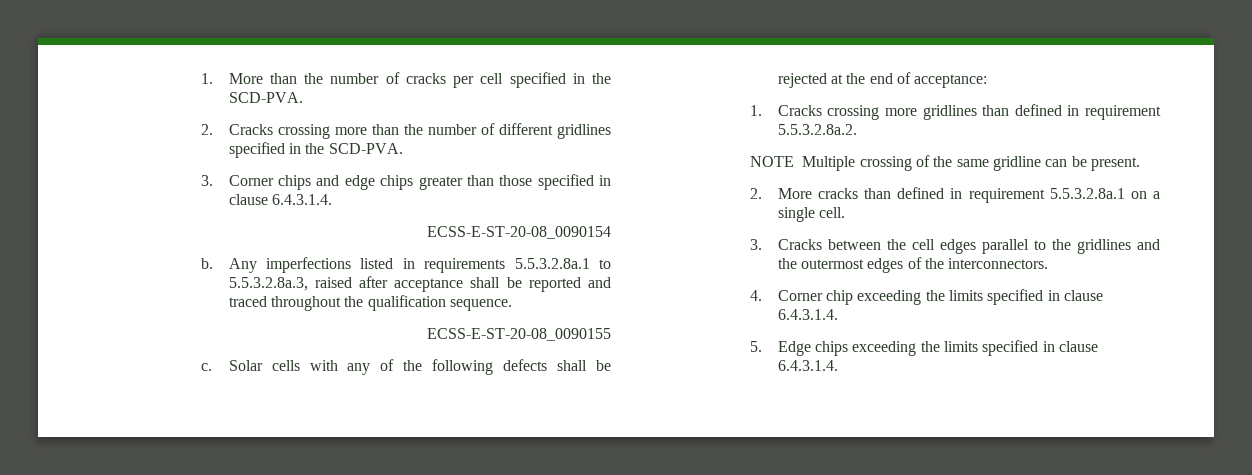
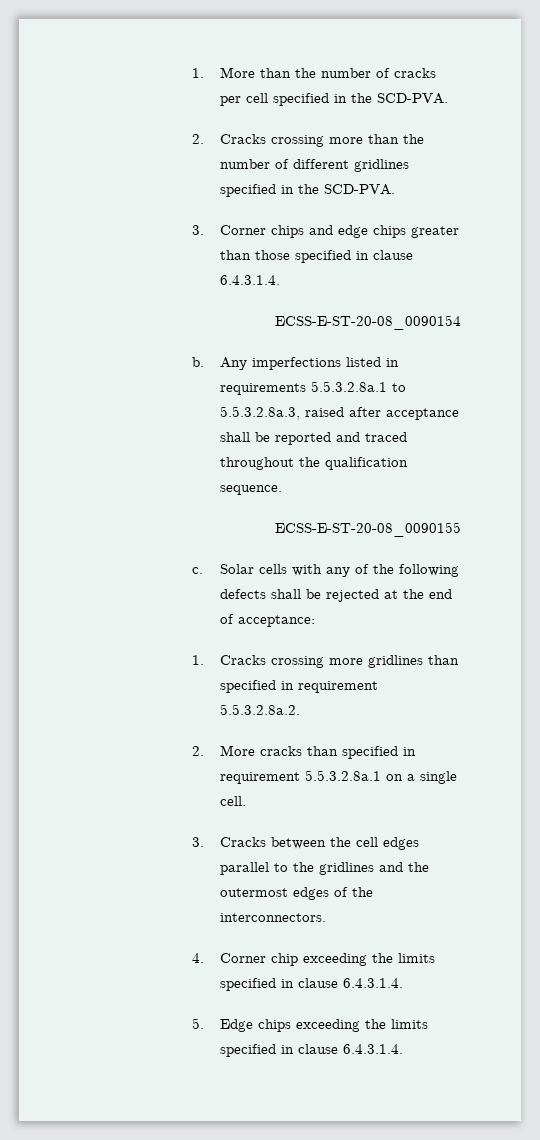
- 1. Cracks crossing more gridlines than defined in requirement 5.5.3.2.8a.2.
+ 1. Cracks crossing more gridlines than specified in requirement 5.5.3.2.8a.2.
- NOTE Multiple crossing of the same gridline can be present.
- 2. More cracks than defined in requirement 5.5.3.2.8a.1 on a single cell.
+ 2. More cracks than specified in requirement 5.5.3.2.8a.1 on a single cell.

